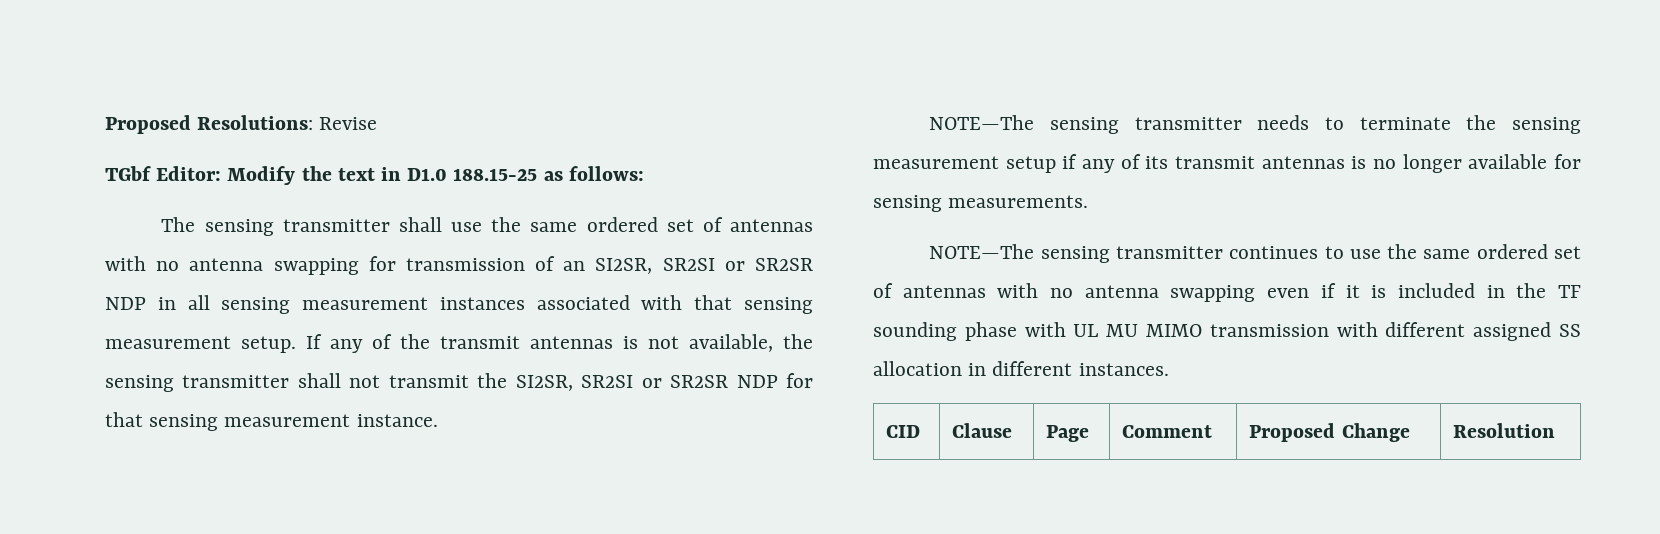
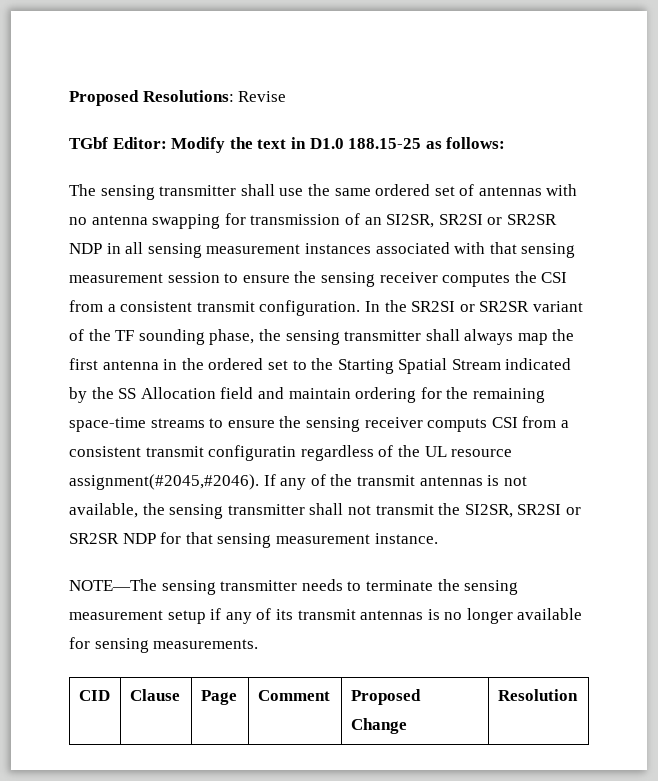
- The sensing transmitter shall use the same ordered set of antennas with no antenna swapping for transmission of an SI2SR, SR2SI or SR2SR NDP in all sensing measurement instances associated with that sensing measurement setup.
+ The sensing transmitter shall use the same ordered set of antennas with no antenna swapping for transmission of an SI2SR, SR2SI or SR2SR NDP in all sensing measurement instances associated with that sensing measurement session to ensure the sensing receiver computes the CSI from a consistent transmit configuration. In the SR2SI or SR2SR variant of the TF sounding phase, the sensing transmitter shall always map the first antenna in the ordered set to the Starting Spatial Stream indicated by the SS Allocation field and maintain ordering for the remaining space-time streams to ensure the sensing receiver computs CSI from a consistent transmit configuratin regardless of the UL resource assignment(#2045,#2046).
- NOTE—The sensing transmitter continues to use the same ordered set of antennas with no antenna swapping even if it is included in the TF sounding phase with UL MU MIMO transmission with different assigned SS allocation in different instances.

